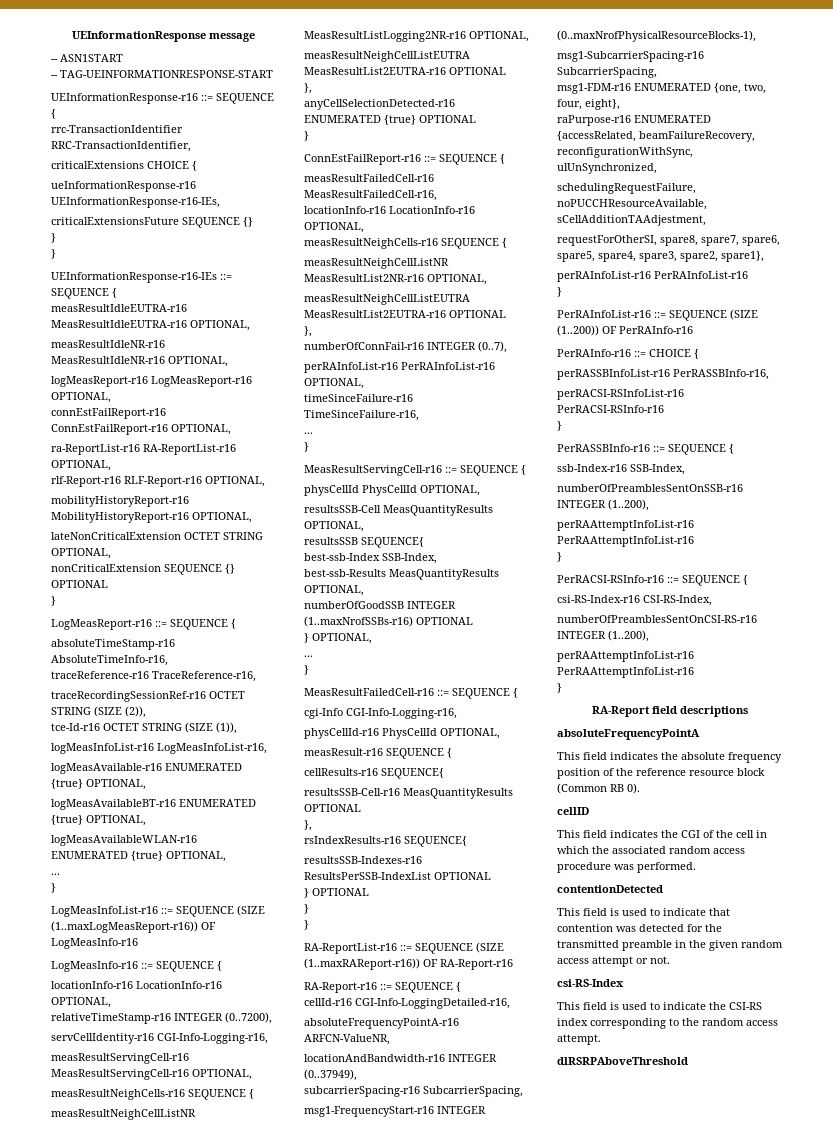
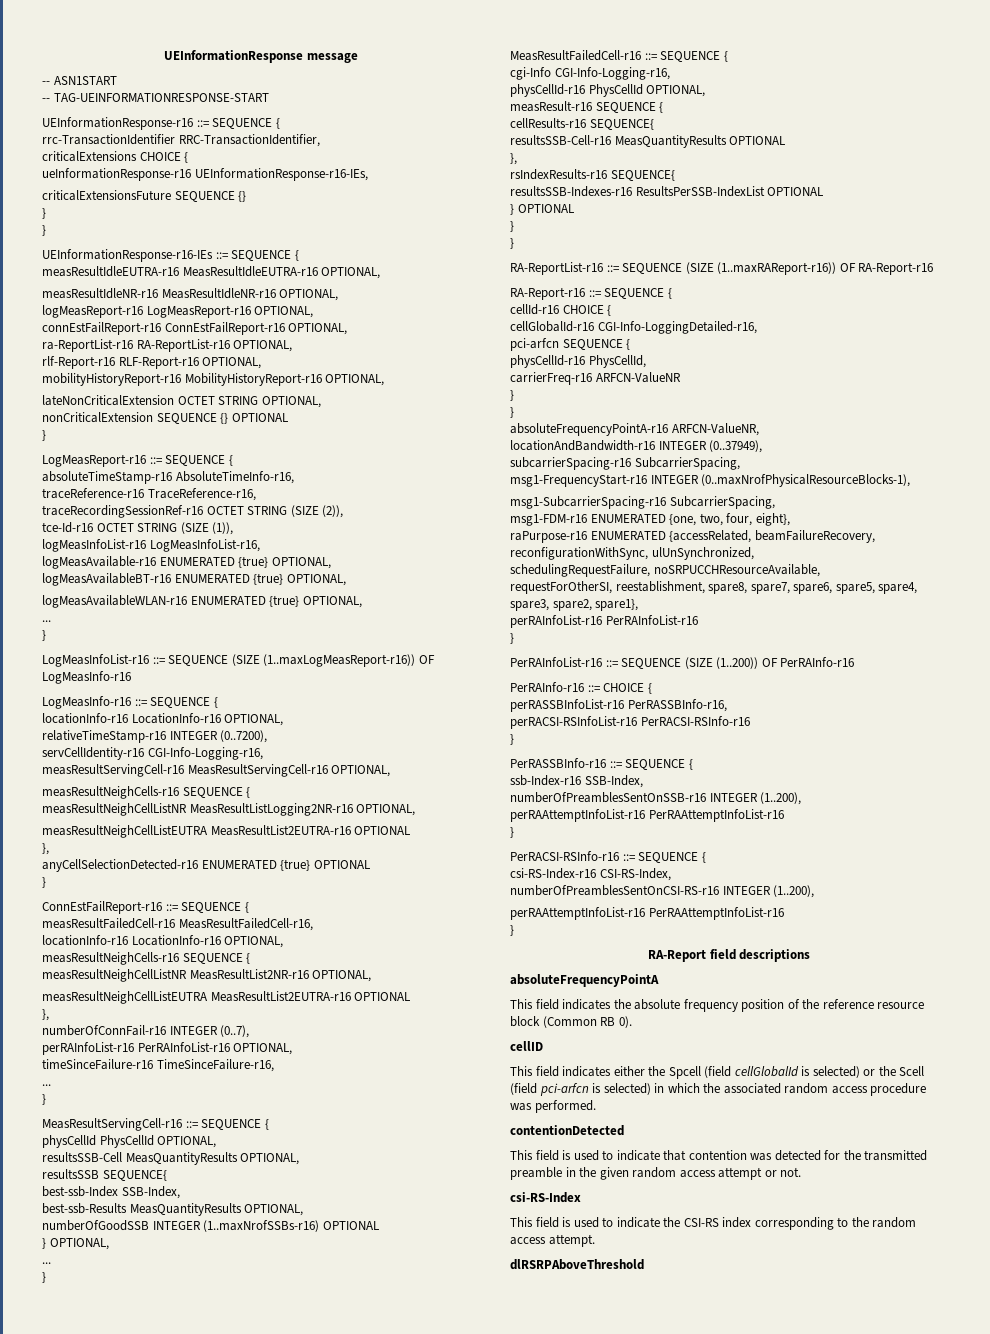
- cellId-r16 CGI-Info-LoggingDetailed-r16,
+ cellId-r16 CHOICE {
+ cellGlobalId-r16 CGI-Info-LoggingDetailed-r16,
+ pci-arfcn SEQUENCE {
+ physCellId-r16 PhysCellId,
+ carrierFreq-r16 ARFCN-ValueNR
+ }
+ }
- schedulingRequestFailure, noPUCCHResourceAvailable, sCellAdditionTAAdjestment,
+ schedulingRequestFailure, noSRPUCCHResourceAvailable,
- requestForOtherSI, spare8, spare7, spare6, spare5, spare4, spare3, spare2, spare1},
+ requestForOtherSI, reestablishment, spare8, spare7, spare6, spare5, spare4, spare3, spare2, spare1},
- This field indicates the CGI of the cell in which the associated random access procedure was performed.
+ This field indicates either the Spcell (field cellGlobalId is selected) or the Scell (field pci-arfcn is selected) in which the associated random access procedure was performed.

